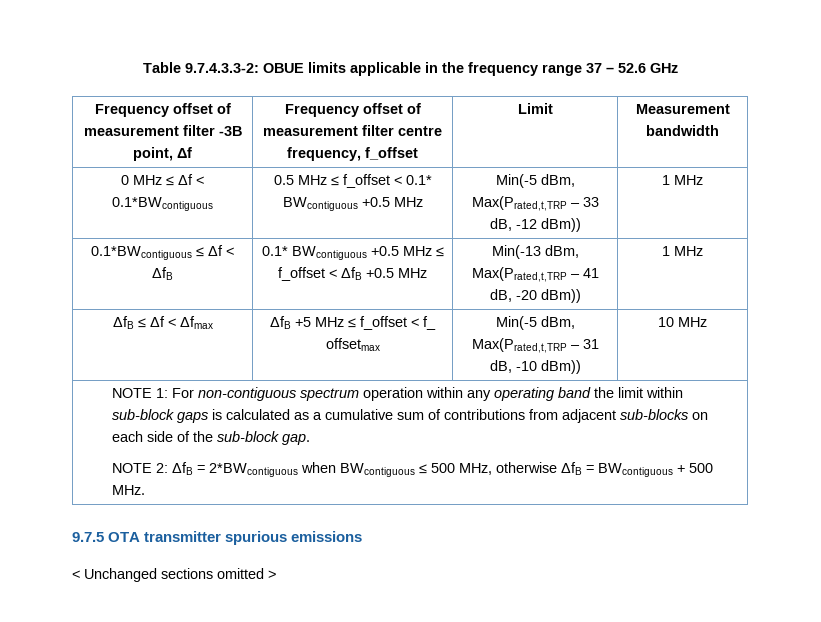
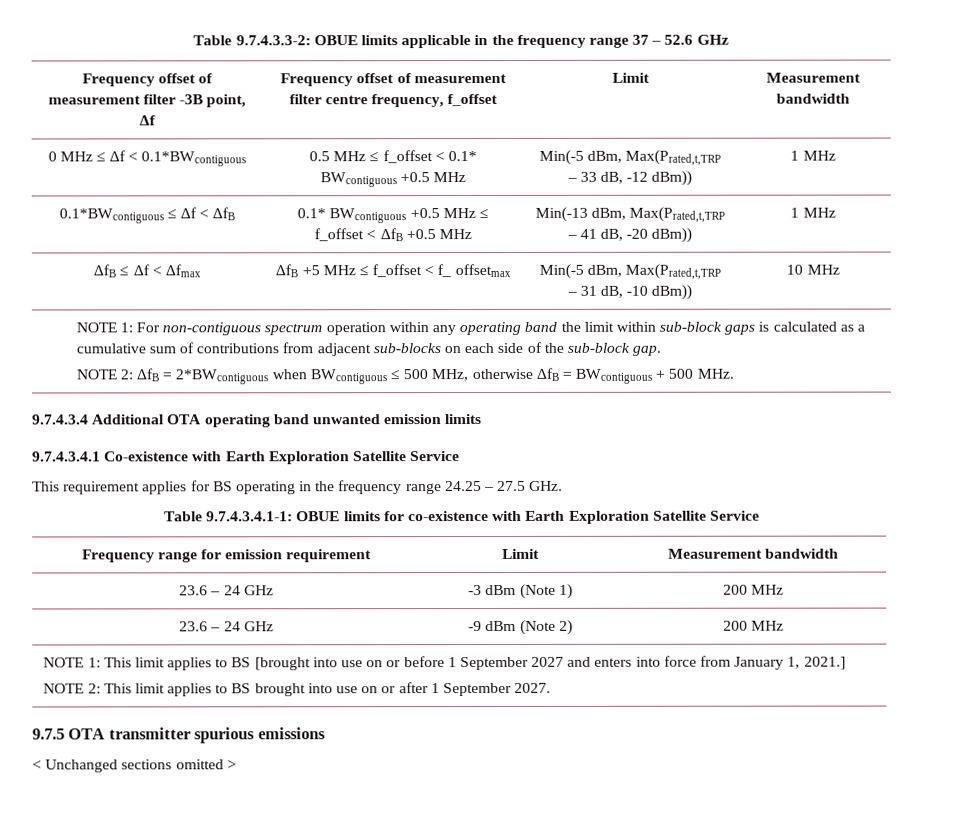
+ 9.7.4.3.4 Additional OTA operating band unwanted emission limits
+ 9.7.4.3.4.1 Co-existence with Earth Exploration Satellite Service
+ This requirement applies for BS operating in the frequency range 24.25 – 27.5 GHz.
+ Table 9.7.4.3.4.1-1: OBUE limits for co-existence with Earth Exploration Satellite Service
+ Frequency range for emission requirement | Limit | Measurement bandwidth
+ 23.6 – 24 GHz | -3 dBm (Note 1) | 200 MHz
+ 23.6 – 24 GHz | -9 dBm (Note 2) | 200 MHz
+ NOTE 1: This limit applies to BS [brought into use on or before 1 September 2027 and enters into force from January 1, 2021.]
+ NOTE 2: This limit applies to BS brought into use on or after 1 September 2027.

